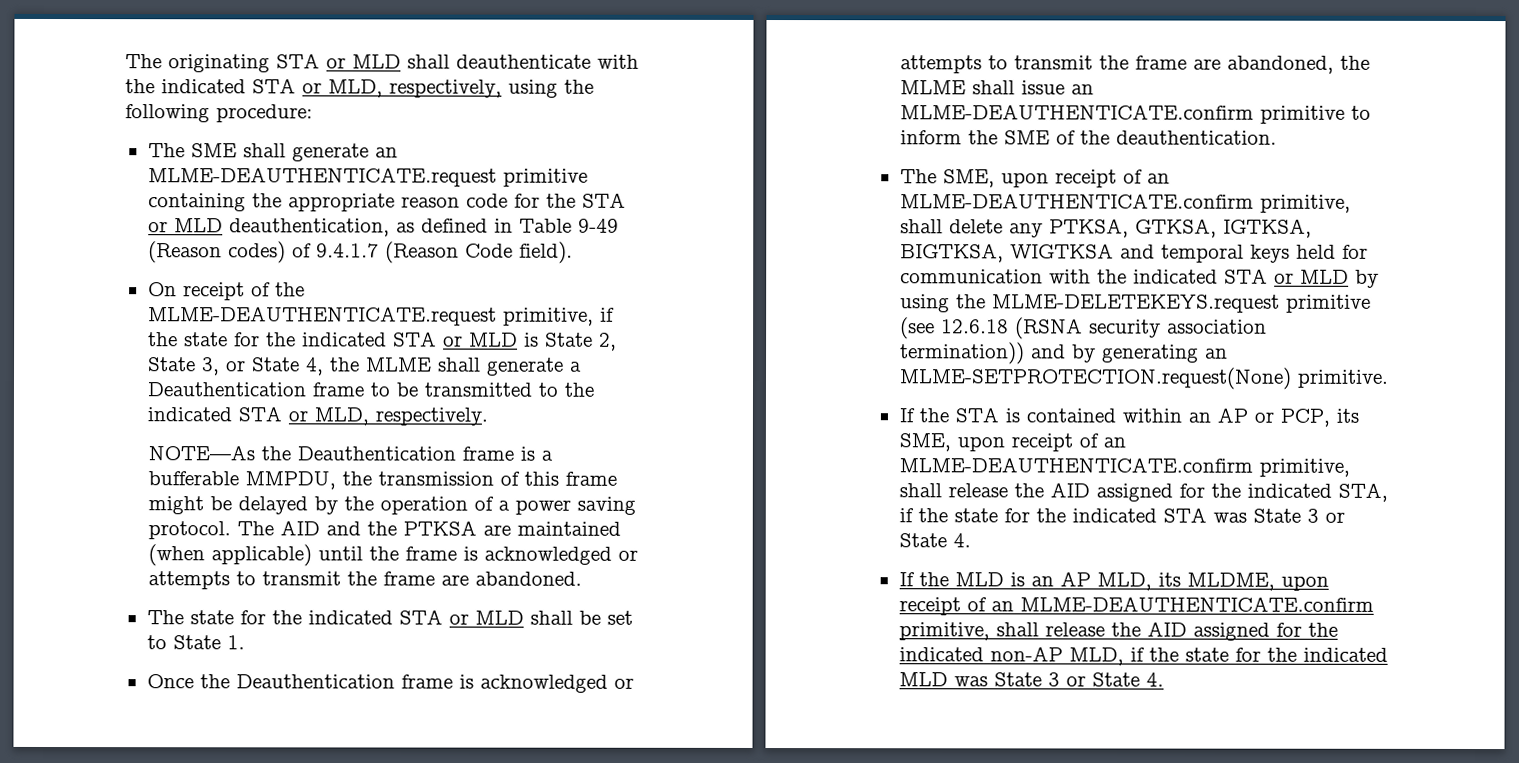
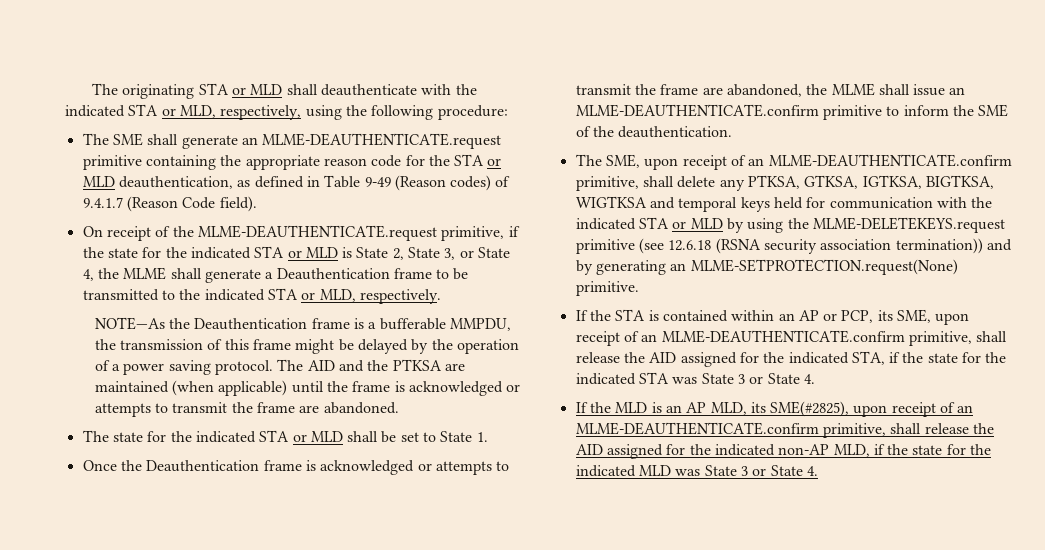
- If the MLD is an AP MLD, its MLDME, upon receipt of an MLME-DEAUTHENTICATE.confirm primitive, shall release the AID assigned for the indicated non-AP MLD, if the state for the indicated MLD was State 3 or State 4.
+ If the MLD is an AP MLD, its SME(#2825), upon receipt of an MLME-DEAUTHENTICATE.confirm primitive, shall release the AID assigned for the indicated non-AP MLD, if the state for the indicated MLD was State 3 or State 4.

